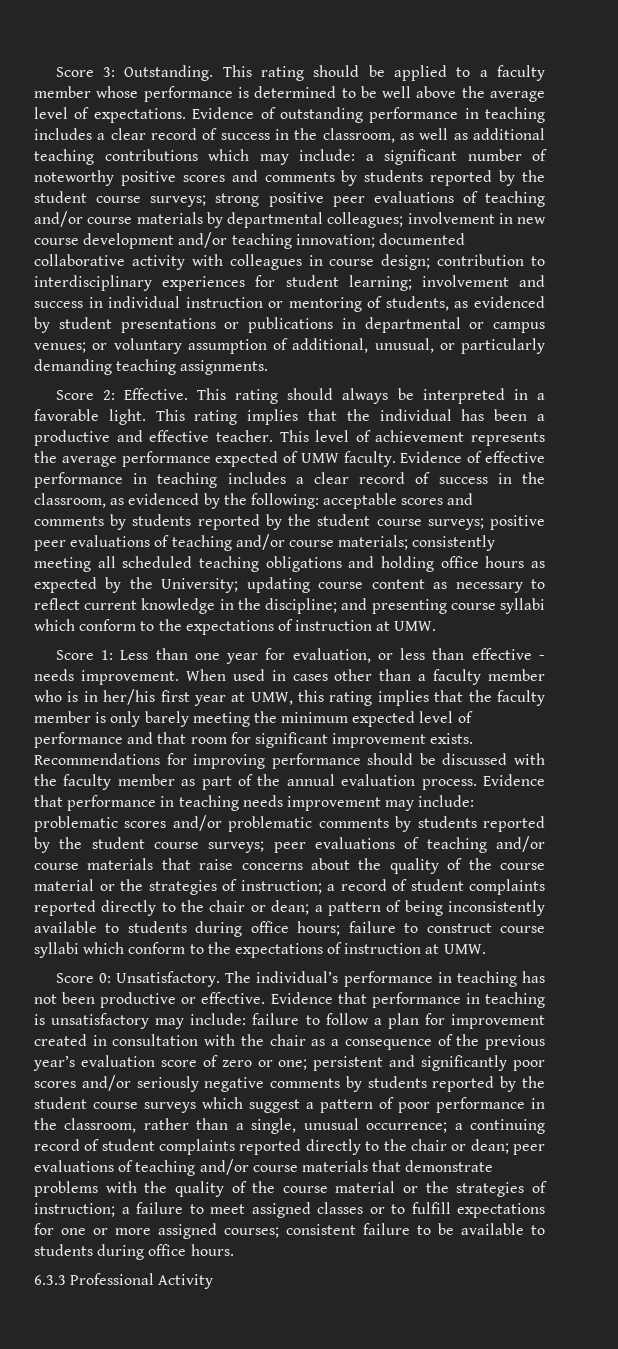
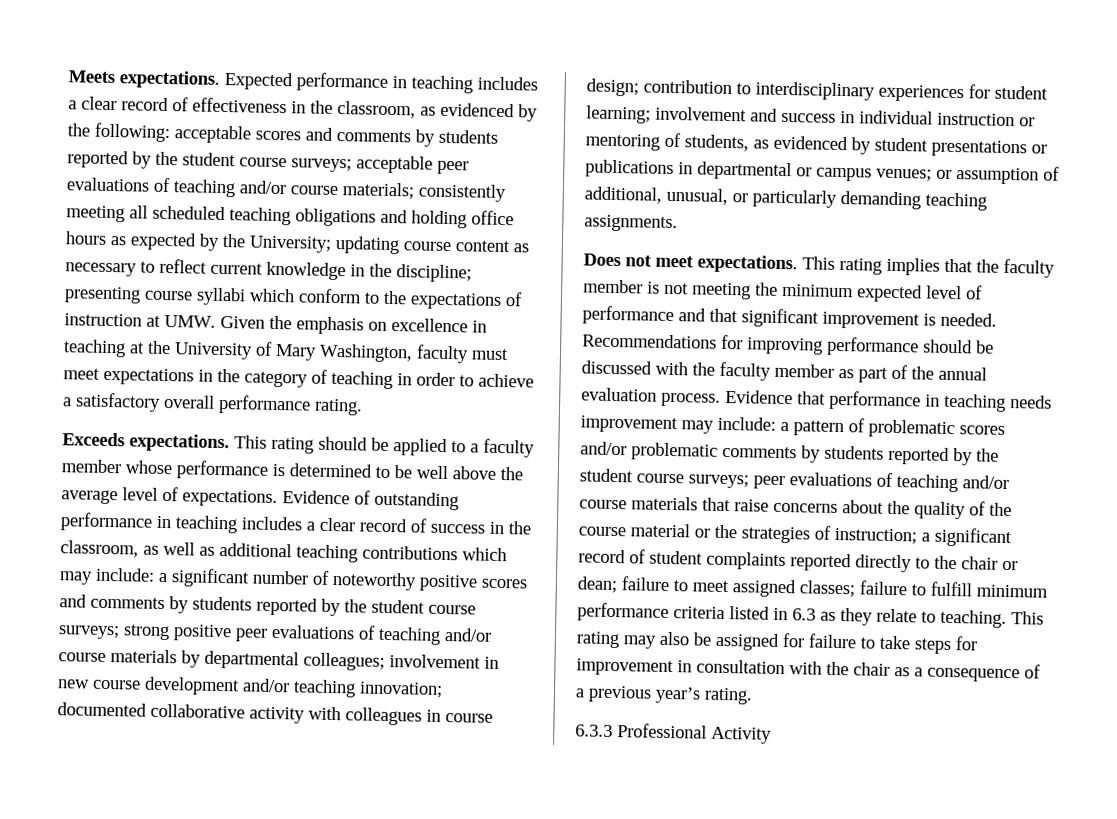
- Score 3: Outstanding.
+ Meets expectations. Expected performance in teaching includes a clear record of effectiveness in the classroom, as evidenced by the following: acceptable scores and comments by students reported by the student course surveys; acceptable peer evaluations of teaching and/or course materials; consistently meeting all scheduled teaching obligations and holding office hours as expected by the University; updating course content as necessary to reflect current knowledge in the discipline; presenting course syllabi which conform to the expectations of instruction at UMW. Given the emphasis on excellence in teaching at the University of Mary Washington, faculty must meet expectations in the category of teaching in order to achieve a satisfactory overall performance rating.
+ Exceeds expectations.
- or voluntary assumption of additional, unusual, or particularly demanding teaching assignments.
+ or assumption of additional, unusual, or particularly demanding teaching assignments.
- Score 2: Effective. This rating should always be interpreted in a favorable light. This rating implies that the individual has been a productive and effective teacher. This level of achievement represents the average performance expected of UMW faculty. Evidence of effective performance in teaching includes a clear record of success in the classroom, as evidenced by the following: acceptable scores and comments by students reported by the student course surveys; positive peer evaluations of teaching and/or course materials; consistently meeting all scheduled teaching obligations and holding office hours as expected by the University; updating course content as necessary to reflect current knowledge in the discipline; and presenting course syllabi which conform to the expectations of instruction at UMW.
- Score 1: Less than one year for evaluation, or less than effective - needs improvement. When used in cases other than a faculty member who is in her/his first year at UMW, this rating implies that the faculty member is only barely meeting the minimum expected level of performance and that room for significant improvement exists.
+ Does not meet expectations. This rating implies that the faculty member is not meeting the minimum expected level of performance and that significant improvement is needed.
- problematic scores and/or problematic comments by students reported by the student course surveys;
+ a pattern of problematic scores and/or problematic comments by students reported by the student course surveys;
- a record of student complaints reported directly to the chair or dean;
+ a significant record of student complaints reported directly to the chair or dean;
- a pattern of being inconsistently available to students during office hours; failure to construct course syllabi which conform to the expectations of instruction at UMW.
- Score 0: Unsatisfactory. The individual’s performance in teaching has not been productive or effective. Evidence that performance in teaching is unsatisfactory may include: failure to follow a plan for improvement created in consultation with the chair as a consequence of the previous year’s evaluation score of zero or one; persistent and significantly poor scores and/or seriously negative comments by students reported by the student course surveys which suggest a pattern of poor performance in the classroom, rather than a single, unusual occurrence; a continuing record of student complaints reported directly to the chair or dean; peer evaluations of teaching and/or course materials that demonstrate problems with the quality of the course material or the strategies of instruction; a failure to meet assigned classes or to fulfill expectations for one or more assigned courses; consistent failure to be available to students during office hours.
+ failure to meet assigned classes; failure to fulfill minimum performance criteria listed in 6.3 as they relate to teaching. This rating may also be assigned for failure to take steps for improvement in consultation with the chair as a consequence of a previous year’s rating.

